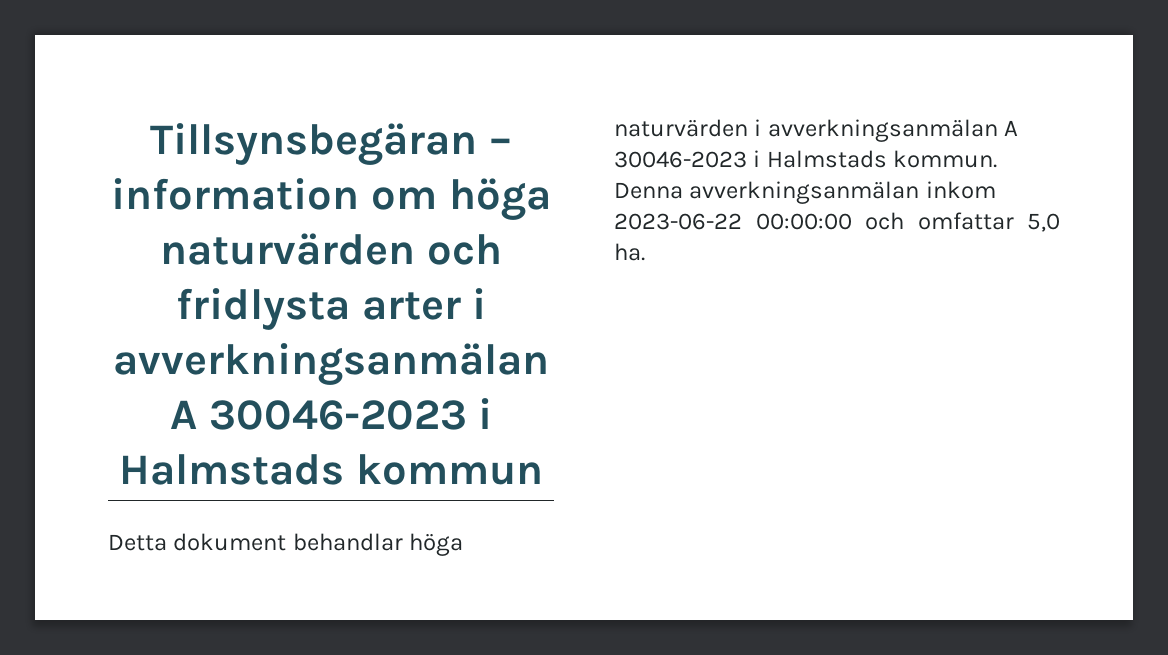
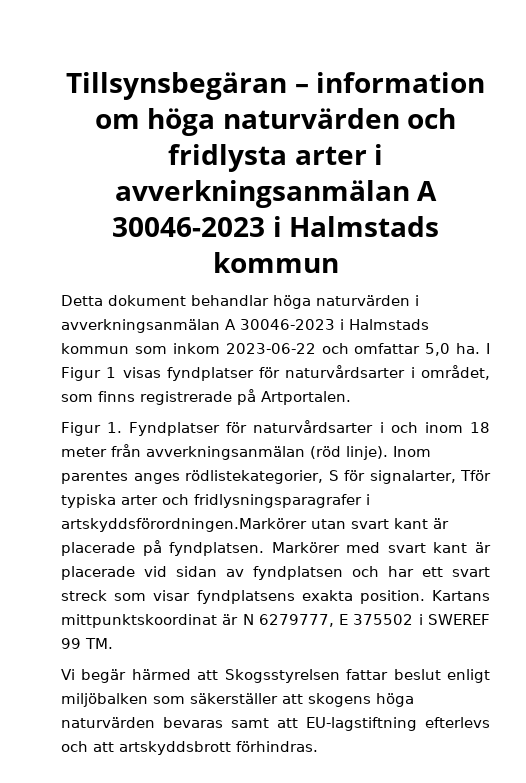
- Detta dokument behandlar höga naturvärden i avverkningsanmälan A 30046-2023 i Halmstads kommun. Denna avverkningsanmälan inkom 2023-06-22 00:00:00 och omfattar 5,0 ha.
+ Detta dokument behandlar höga naturvärden i avverkningsanmälan A 30046-2023 i Halmstads kommun som inkom 2023-06-22 och omfattar 5,0 ha.
+ I Figur 1 visas fyndplatser för naturvårdsarter i området, som finns registrerade på Artportalen.
+ Figur 1. Fyndplatser för naturvårdsarter i och inom 18 meter från avverkningsanmälan (röd linje). Inom parentes anges rödlistekategorier, S för signalarter, Tför typiska arter och fridlysningsparagrafer i artskyddsförordningen.Markörer utan svart kant är placerade på fyndplatsen. Markörer med svart kant är placerade vid sidan av fyndplatsen och har ett svart streck som visar fyndplatsens exakta position. Kartans mittpunktskoordinat är N 6279777, E 375502 i SWEREF 99 TM.
+ Vi begär härmed att Skogsstyrelsen fattar beslut enligt miljöbalken som säkerställer att skogens höga naturvärden bevaras samt att EU-lagstiftning efterlevs och att artskyddsbrott förhindras.

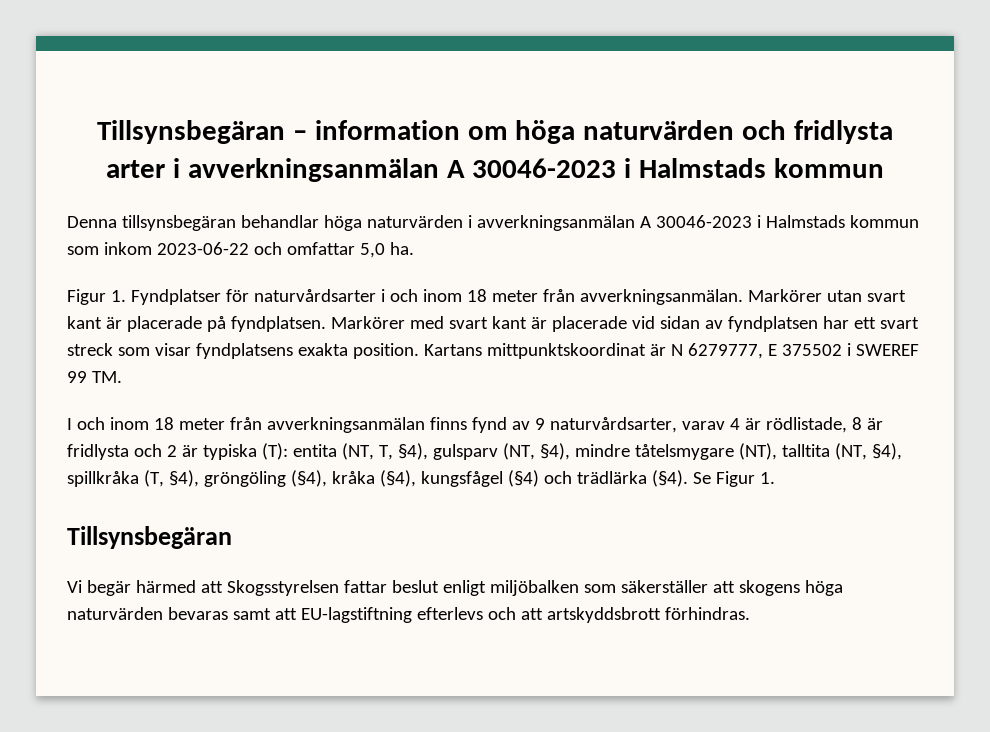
- Detta dokument behandlar höga naturvärden i avverkningsanmälan A 30046-2023 i Halmstads kommun som inkom 2023-06-22 och omfattar 5,0 ha. I Figur 1 visas fyndplatser för naturvårdsarter i området, som finns registrerade på Artportalen.
+ Denna tillsynsbegäran behandlar höga naturvärden i avverkningsanmälan A 30046-2023 i Halmstads kommun som inkom 2023-06-22 och omfattar 5,0 ha.
- Figur 1. Fyndplatser för naturvårdsarter i och inom 18 meter från avverkningsanmälan (röd linje). Inom parentes anges rödlistekategorier, S för signalarter, Tför typiska arter och fridlysningsparagrafer i artskyddsförordningen.Markörer utan svart kant är placerade på fyndplatsen.
+ Figur 1. Fyndplatser för naturvårdsarter i och inom 18 meter från avverkningsanmälan. Markörer utan svart kant är placerade på fyndplatsen.
- Markörer med svart kant är placerade vid sidan av fyndplatsen och har ett svart streck som visar fyndplatsens exakta position.
+ Markörer med svart kant är placerade vid sidan av fyndplatsen har ett svart streck som visar fyndplatsens exakta position.
+ I och inom 18 meter från avverkningsanmälan finns fynd av 9 naturvårdsarter, varav 4 är rödlistade, 8 är fridlysta och 2 är typiska (T): entita (NT, T, §4), gulsparv (NT, §4), mindre tåtelsmygare (NT), talltita (NT, §4), spillkråka (T, §4), gröngöling (§4), kråka (§4), kungsfågel (§4) och trädlärka (§4). Se Figur 1.
+ Tillsynsbegäran

